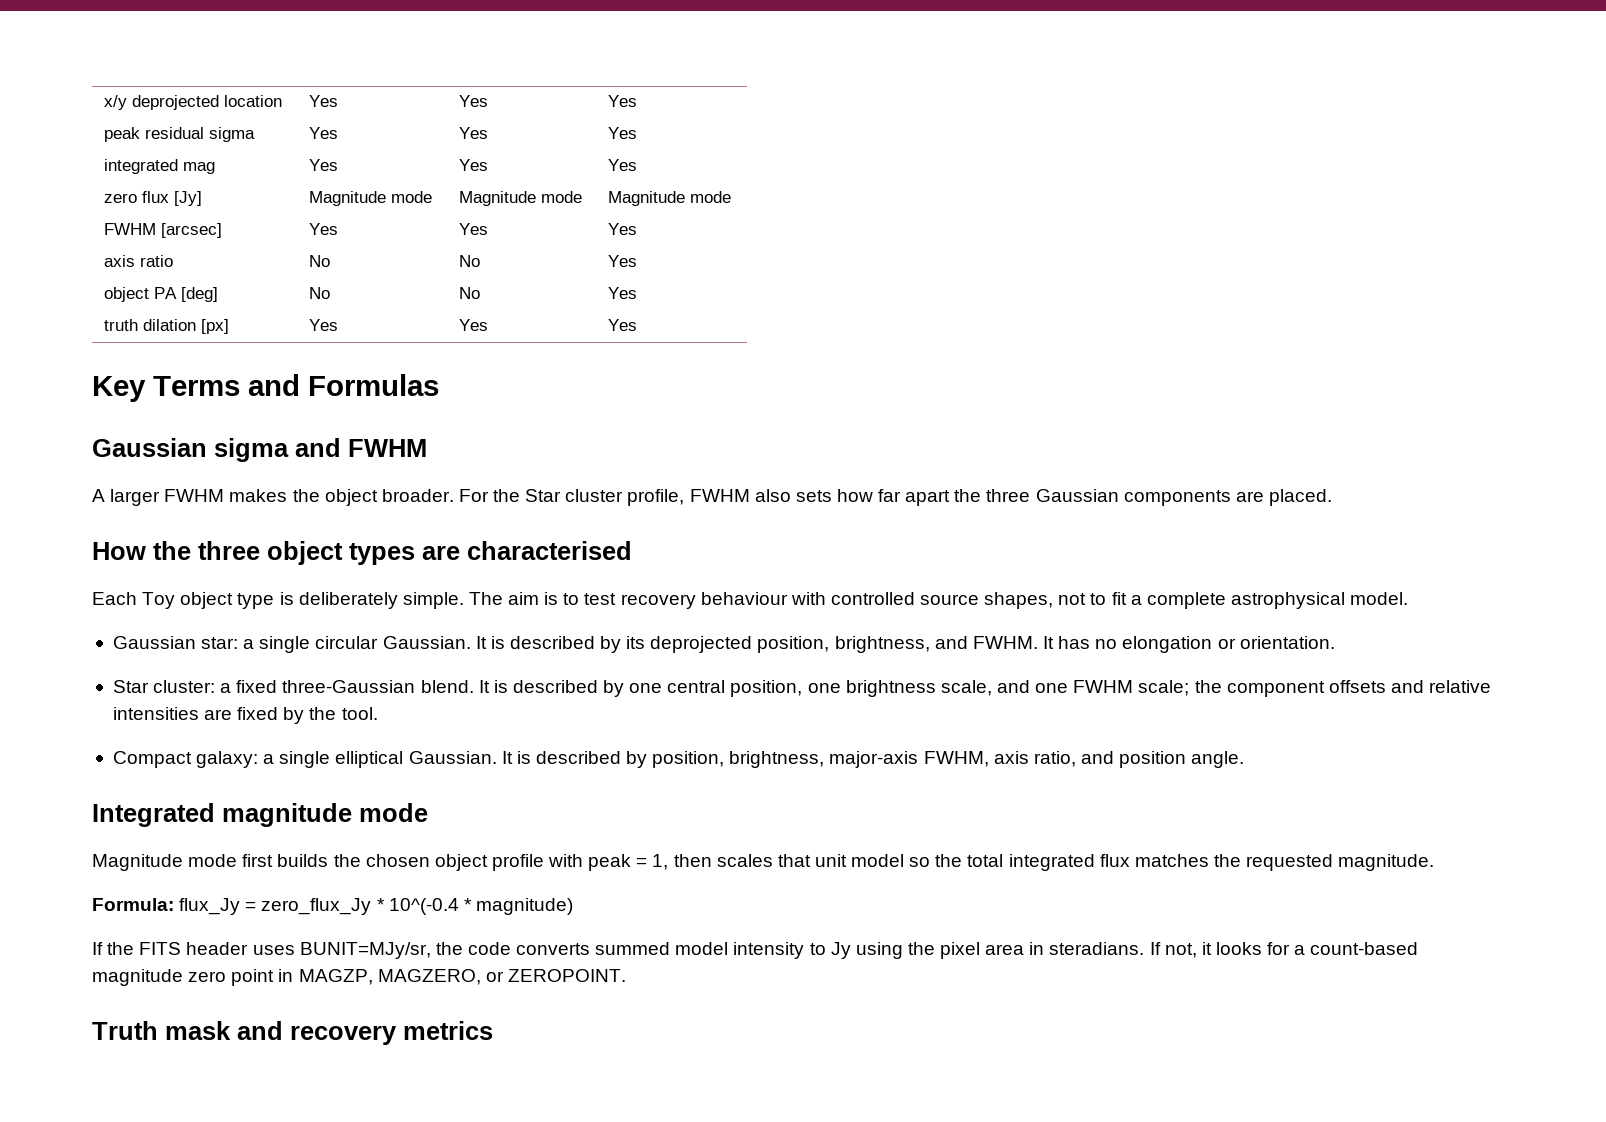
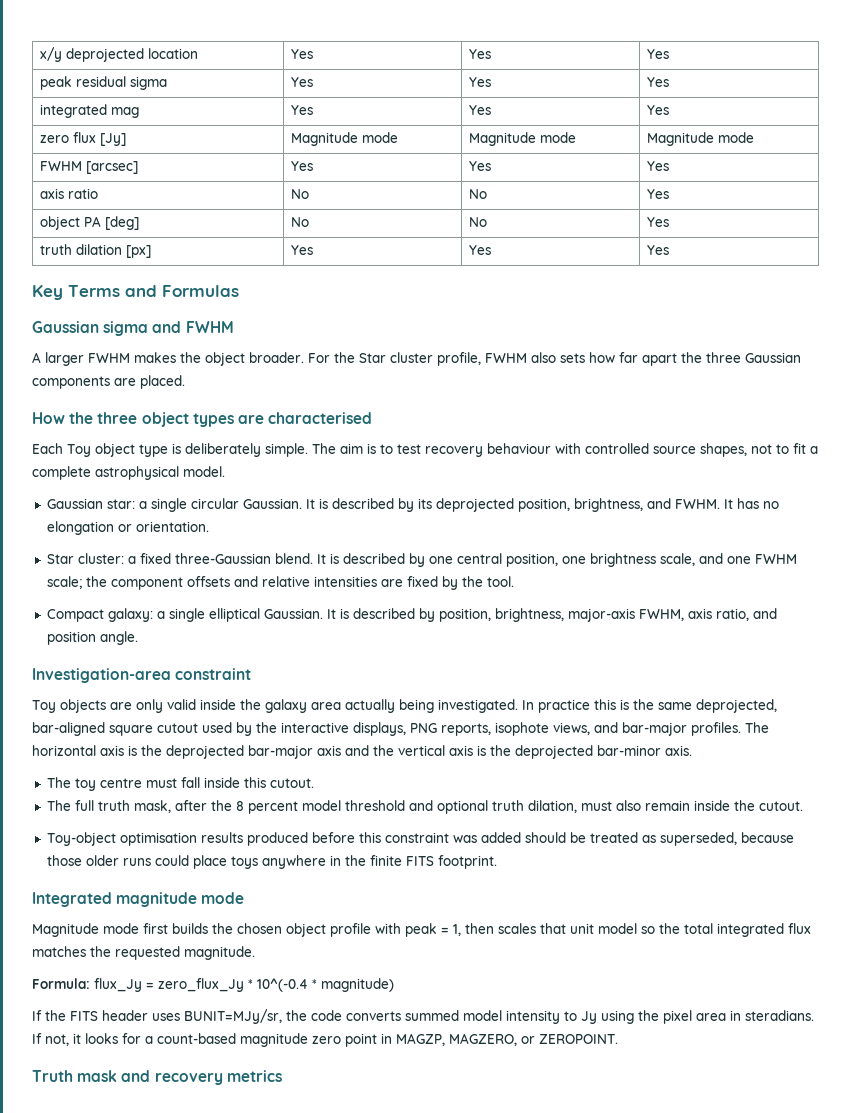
+ Investigation-area constraint
+ Toy objects are only valid inside the galaxy area actually being investigated. In practice this is the same deprojected, bar-aligned square cutout used by the interactive displays, PNG reports, isophote views, and bar-major profiles. The horizontal axis is the deprojected bar-major axis and the vertical axis is the deprojected bar-minor axis.
+ The toy centre must fall inside this cutout.
+ The full truth mask, after the 8 percent model threshold and optional truth dilation, must also remain inside the cutout.
+ Toy-object optimisation results produced before this constraint was added should be treated as superseded, because those older runs could place toys anywhere in the finite FITS footprint.

